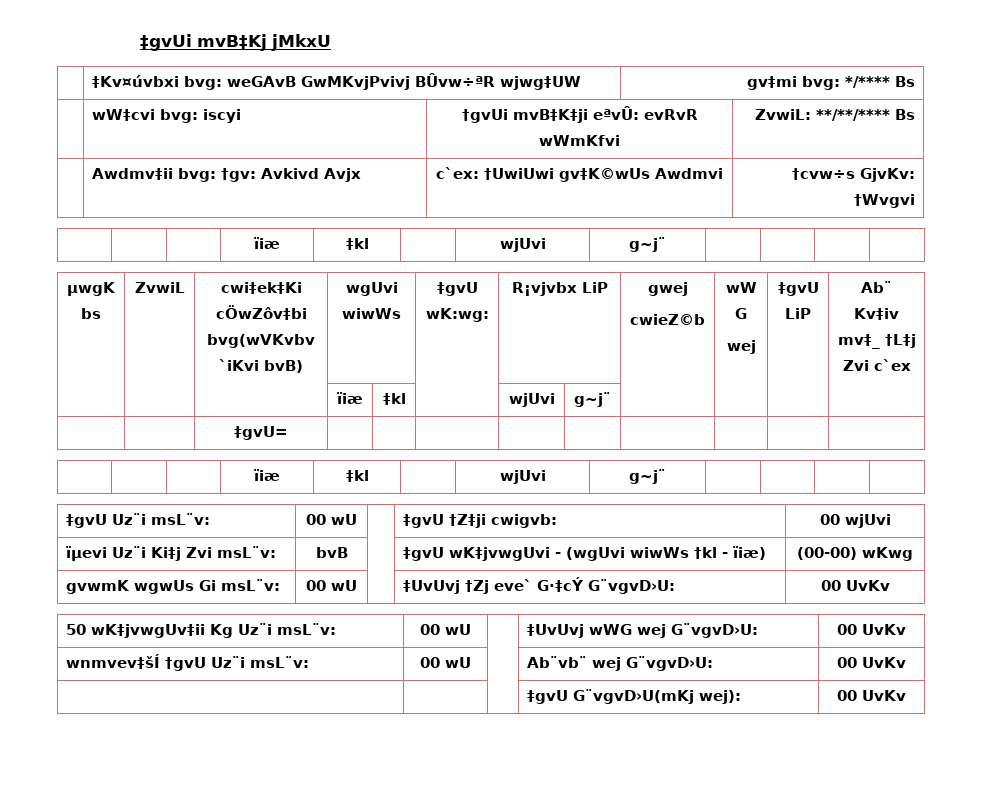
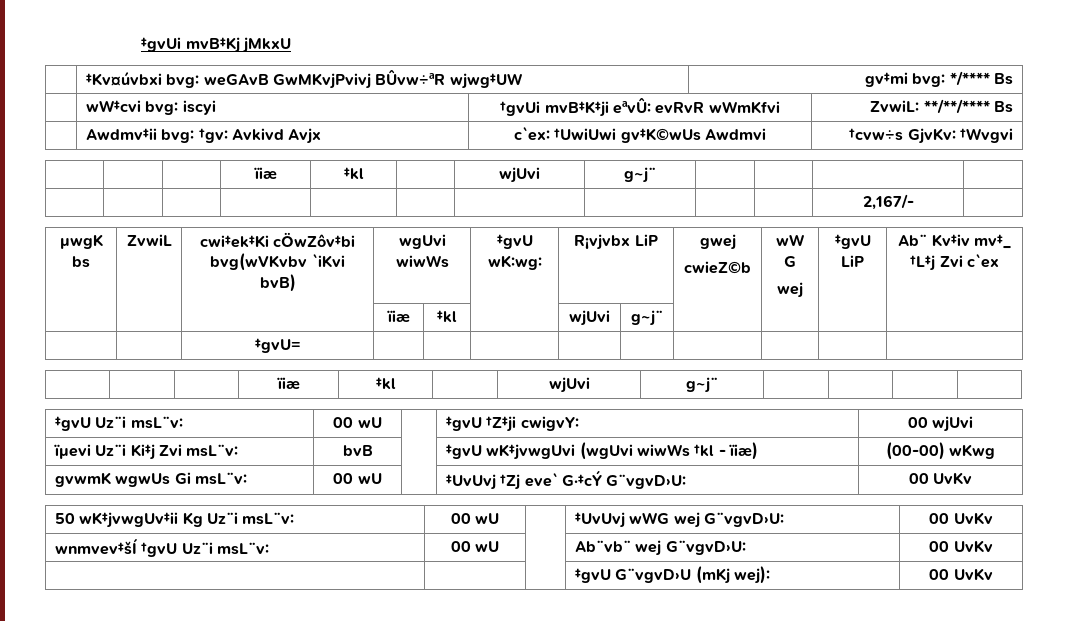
+ | | | | | | | | | | 2,167/- |
- ‡gvU Uz¨i msL¨v: | 00 wU | | ‡gvU †Z‡ji cwigvb: | 00 wjUvi
+ ‡gvU Uz¨i msL¨v: | 00 wU | | ‡gvU †Z‡ji cwigvY: | 00 wjUvi
- ïµevi Uz¨i Ki‡j Zvi msL¨v: | bvB | | ‡gvU wK‡jvwgUvi - (wgUvi wiwWs †kl - ïiæ) | (00-00) wKwg
+ ïµevi Uz¨i Ki‡j Zvi msL¨v: | bvB | | ‡gvU wK‡jvwgUvi (wgUvi wiwWs †kl - ïiæ) | (00-00) wKwg
- | | | ‡gvU G¨vgvD›U(mKj wej): | 00 UvKv
+ | | | ‡gvU G¨vgvD›U (mKj wej): | 00 UvKv

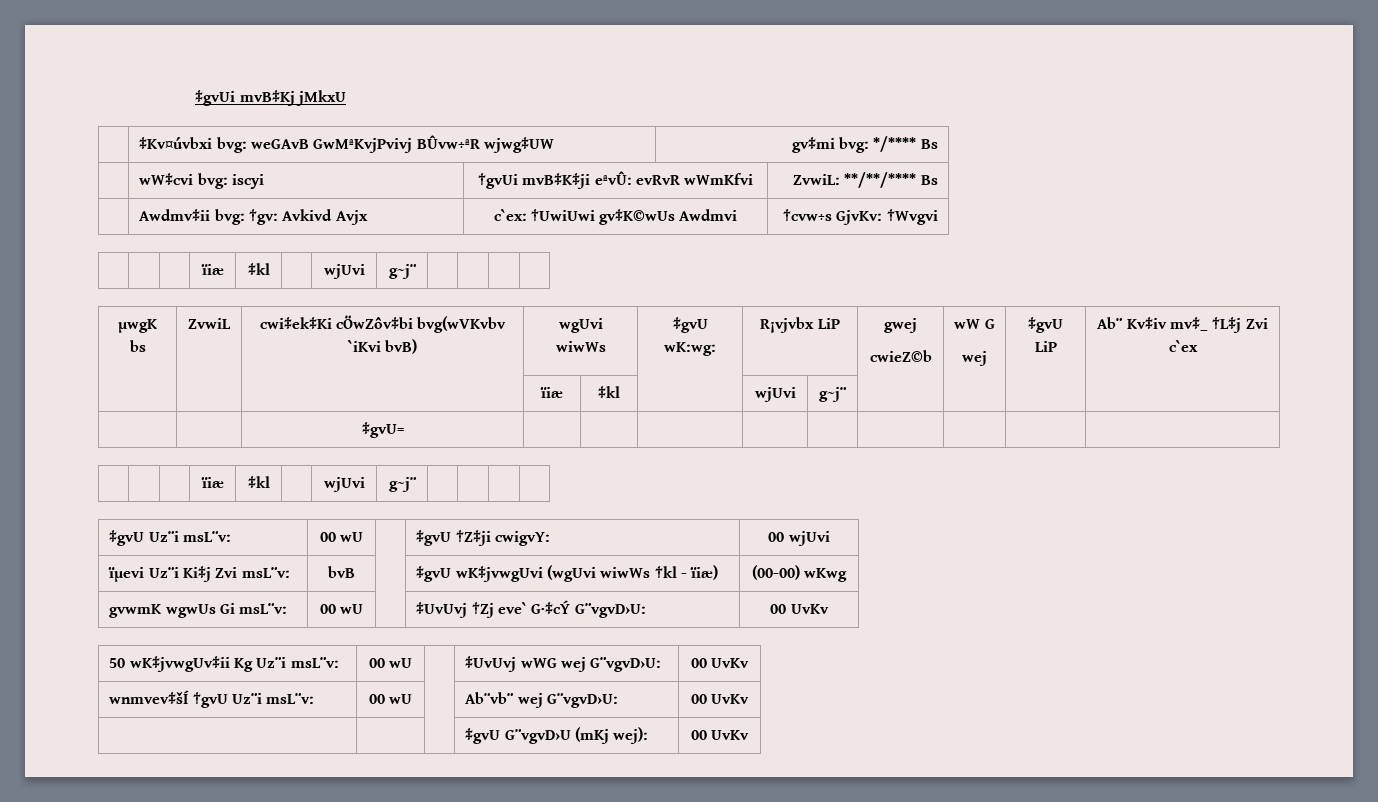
- | ‡Kv¤úvbxi bvg: weGAvB GwMKvjPvivj BÛvw÷ªR wjwg‡UW | gv‡mi bvg: */**** Bs
+ | ‡Kv¤úvbxi bvg: weGAvB GwMªKvjPvivj BÛvw÷ªR wjwg‡UW | gv‡mi bvg: */**** Bs
- | | | | | | | | | | 2,167/- |

